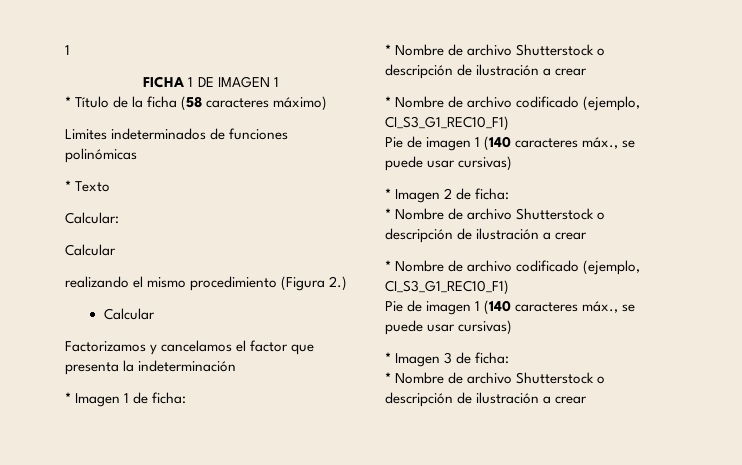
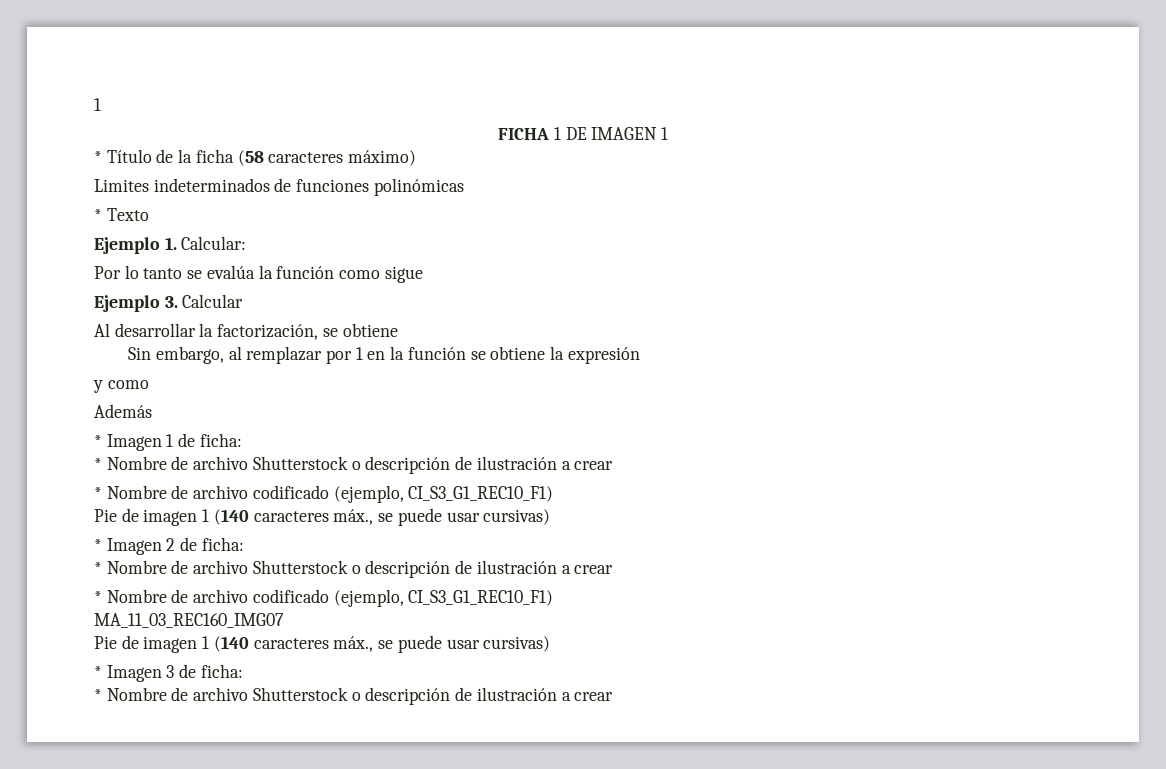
- Calcular:
- Calcular
- realizando el mismo procedimiento (Figura 2.)
- Calcular
- Factorizamos y cancelamos el factor que presenta la indeterminación
+ Ejemplo 1. Calcular:
+ Por lo tanto se evalúa la función como sigue
+ Ejemplo 3. Calcular
+ Al desarrollar la factorización, se obtiene
+ Sin embargo, al remplazar por 1 en la función se obtiene la expresión
+ y como
+ Además
+ MA_11_03_REC160_IMG07

